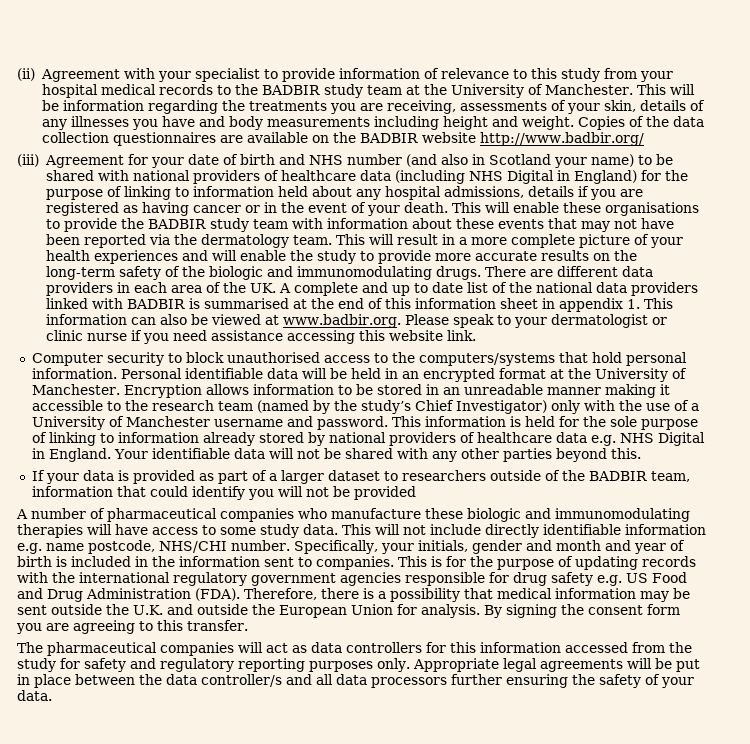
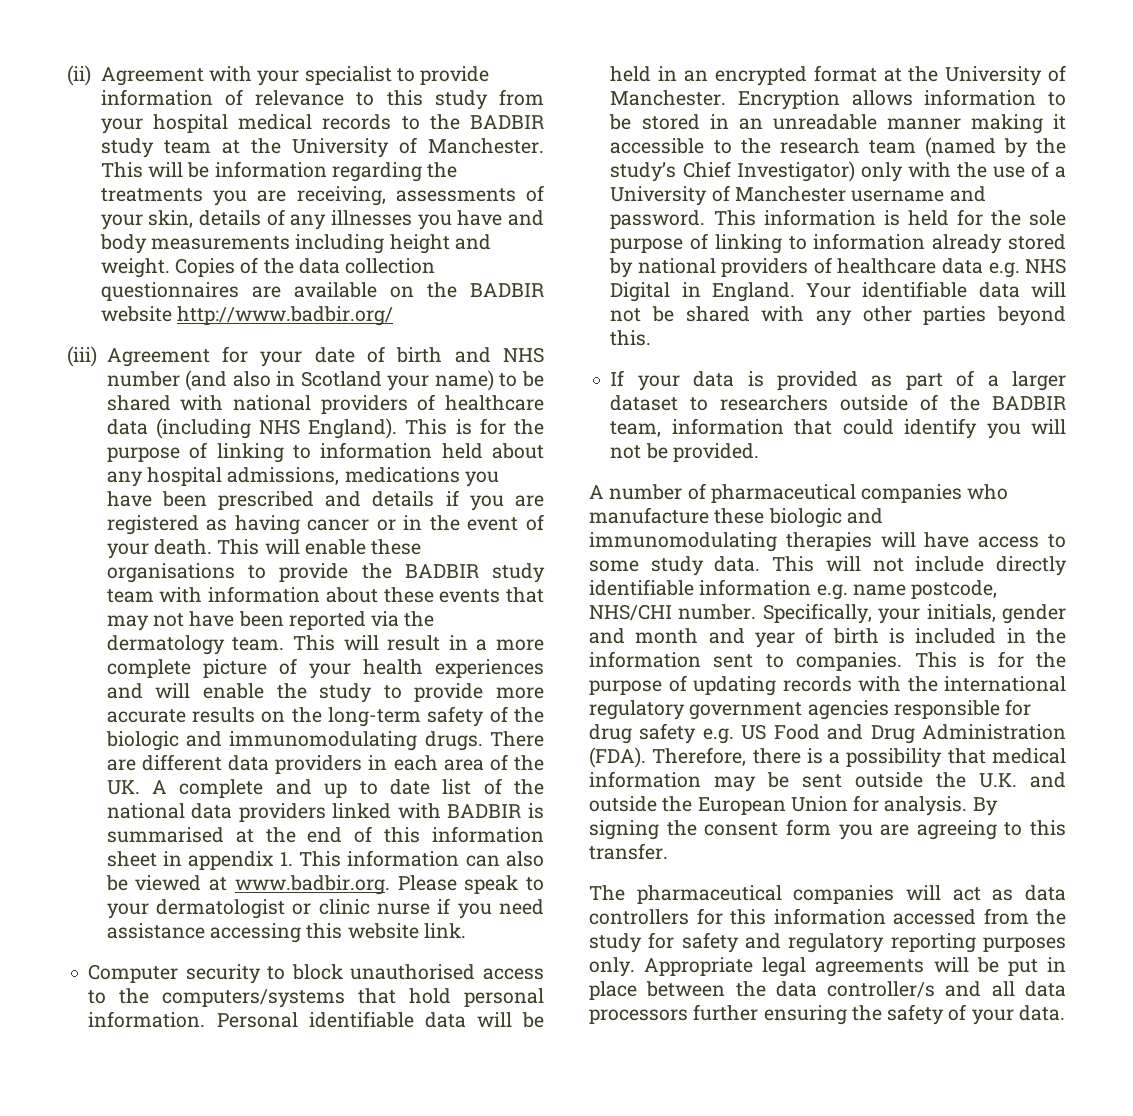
- (iii) Agreement for your date of birth and NHS number (and also in Scotland your name) to be shared with national providers of healthcare data (including NHS Digital in England) for the purpose of linking to information held about any hospital admissions, details if you are registered as having cancer or in the event of your death.
+ (iii) Agreement for your date of birth and NHS number (and also in Scotland your name) to be shared with national providers of healthcare data (including NHS England). This is for the purpose of linking to information held about any hospital admissions, medications you have been prescribed and details if you are registered as having cancer or in the event of your death.
- If your data is provided as part of a larger dataset to researchers outside of the BADBIR team, information that could identify you will not be provided
+ If your data is provided as part of a larger dataset to researchers outside of the BADBIR team, information that could identify you will not be provided.

